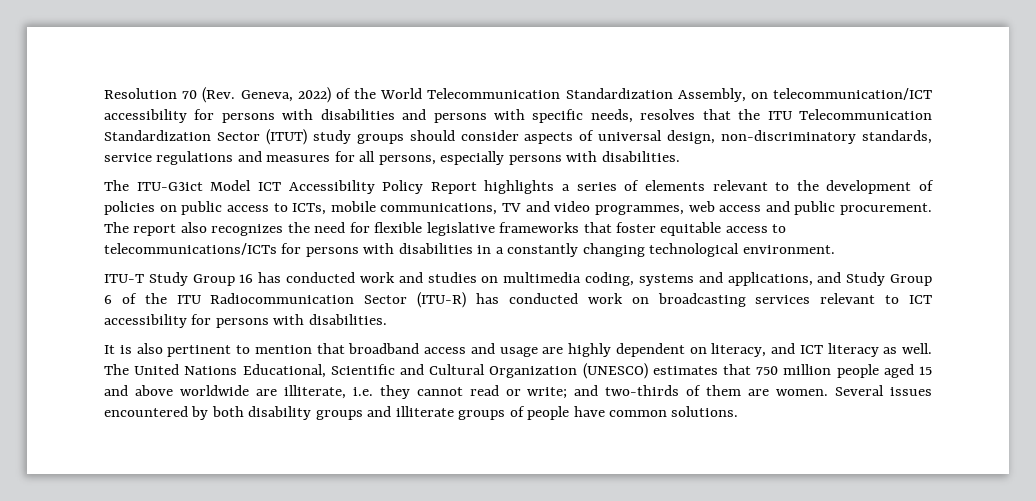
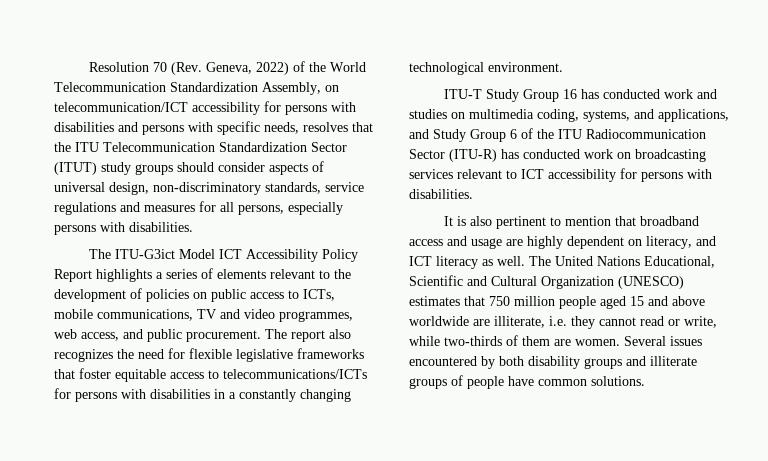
- The ITU-G3ict Model ICT Accessibility Policy Report highlights a series of elements relevant to the development of policies on public access to ICTs, mobile communications, TV and video programmes, web access and public procurement.
+ The ITU-G3ict Model ICT Accessibility Policy Report highlights a series of elements relevant to the development of policies on public access to ICTs, mobile communications, TV and video programmes, web access, and public procurement.
- ITU-T Study Group 16 has conducted work and studies on multimedia coding, systems and applications, and Study Group 6 of the ITU Radiocommunication Sector (ITU-R) has conducted work on broadcasting services relevant to ICT accessibility for persons with disabilities.
+ ITU-T Study Group 16 has conducted work and studies on multimedia coding, systems, and applications, and Study Group 6 of the ITU Radiocommunication Sector (ITU-R) has conducted work on broadcasting services relevant to ICT accessibility for persons with disabilities.
- The United Nations Educational, Scientific and Cultural Organization (UNESCO) estimates that 750 million people aged 15 and above worldwide are illiterate, i.e. they cannot read or write; and two-thirds of them are women.
+ The United Nations Educational, Scientific and Cultural Organization (UNESCO) estimates that 750 million people aged 15 and above worldwide are illiterate, i.e. they cannot read or write, while two-thirds of them are women.

